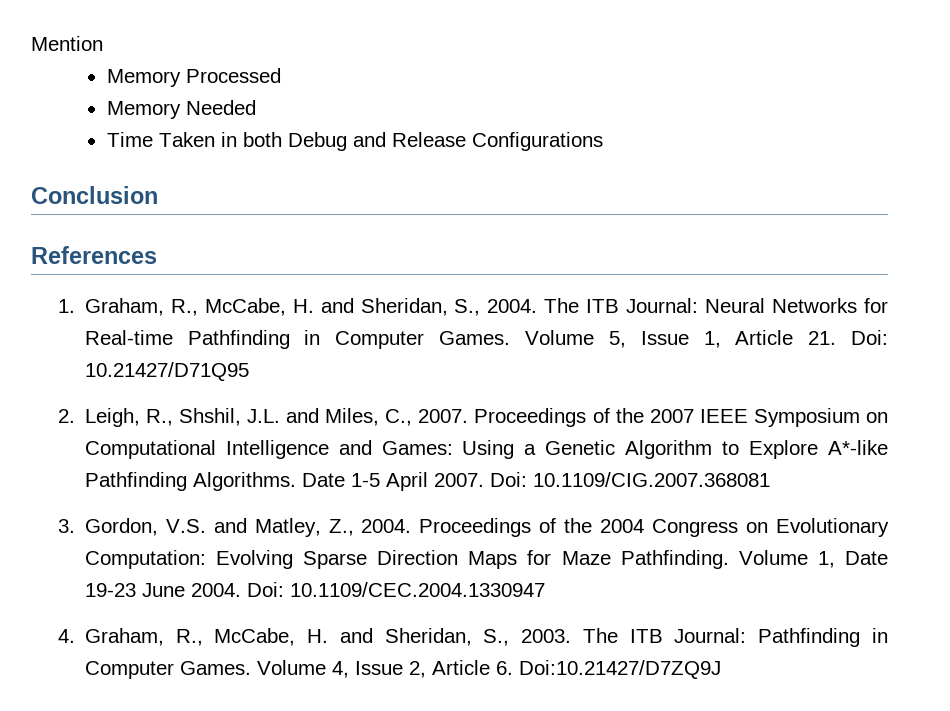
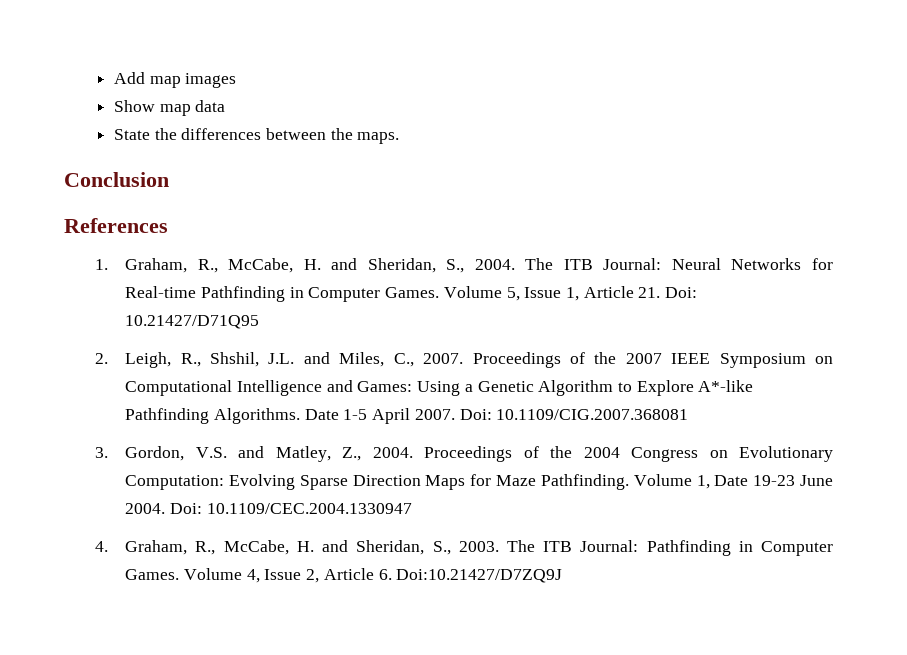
- Mention
- Memory Processed
- Memory Needed
- Time Taken in both Debug and Release Configurations
+ Add map images
+ Show map data
+ State the differences between the maps.

